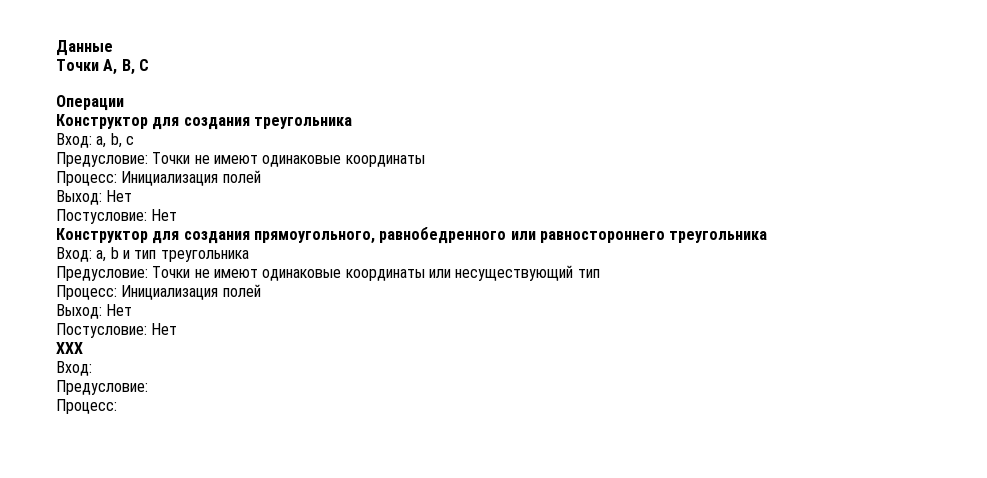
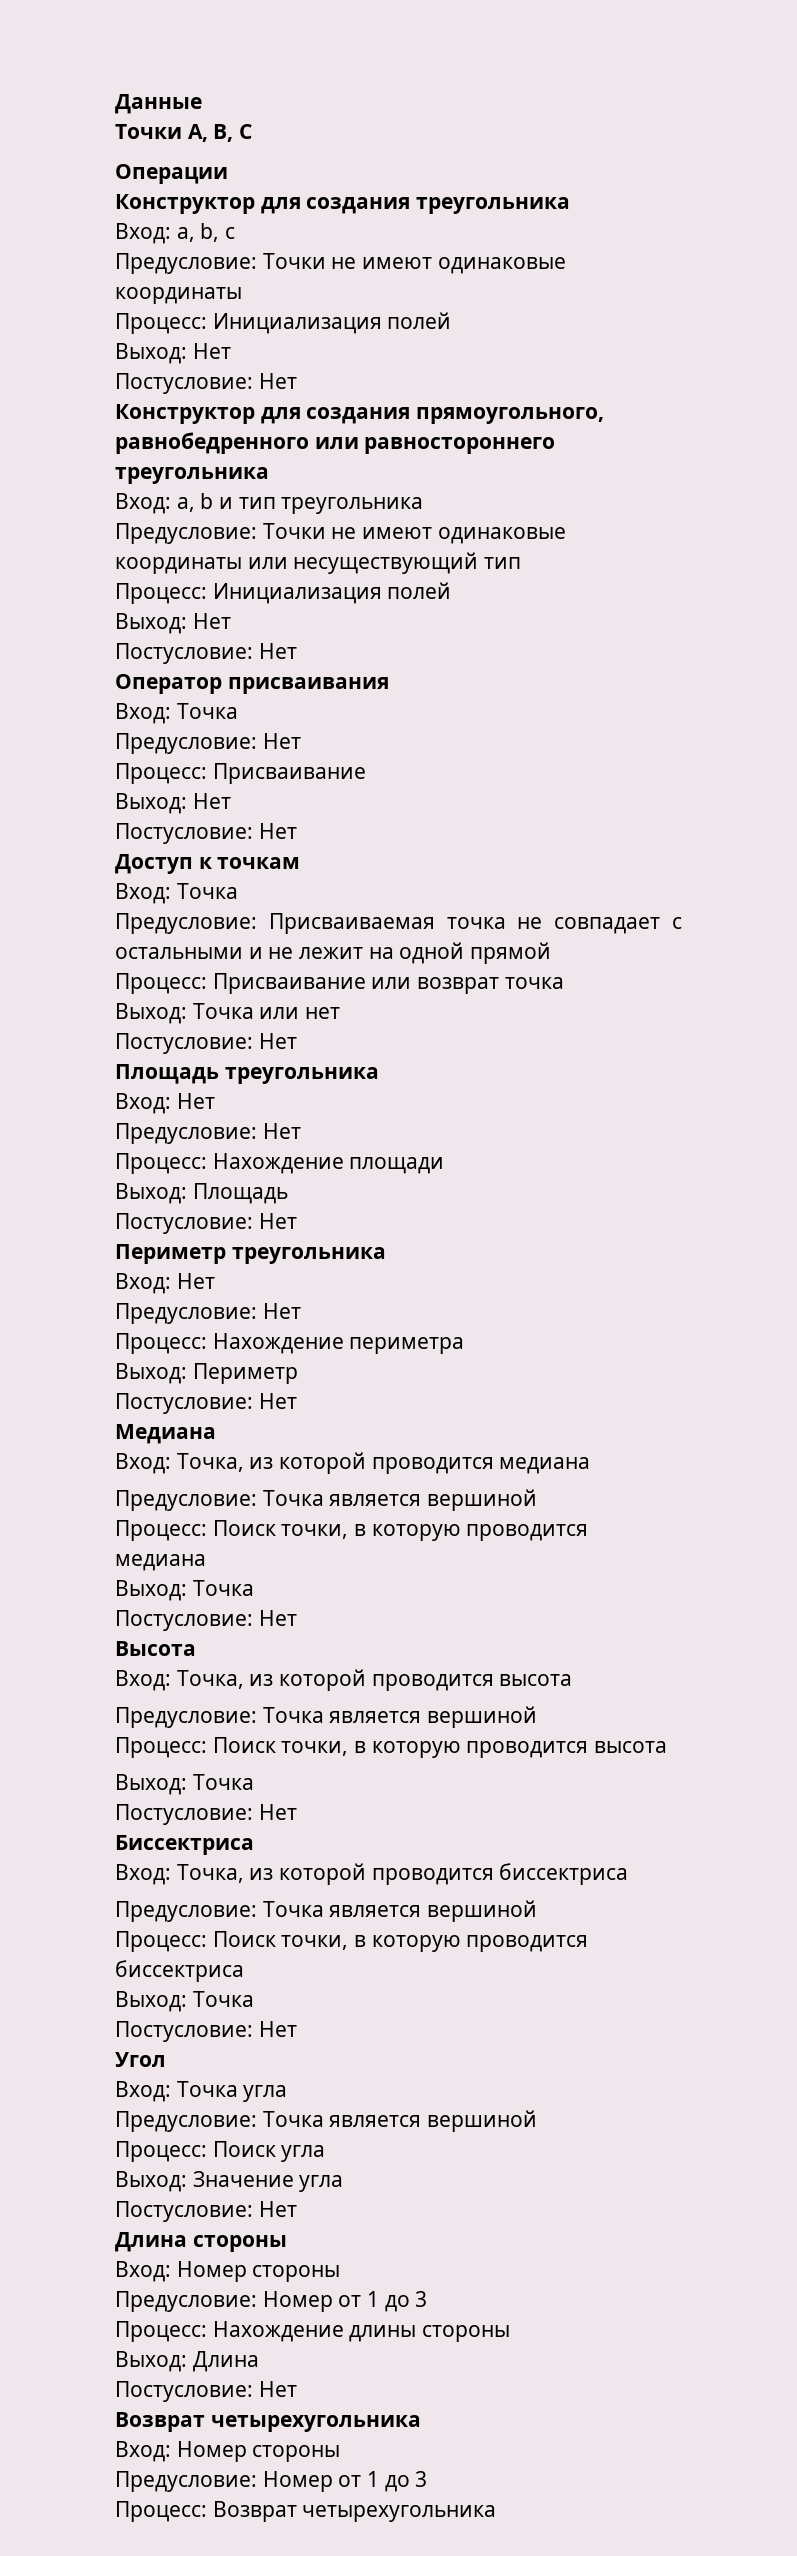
- ХХХ
- Вход:
- Предусловие:
- Процесс:
+ Оператор присваивания
+ Вход: Точка
+ Предусловие: Нет
+ Процесс: Присваивание
+ Выход: Нет
+ Постусловие: Нет
+ Доступ к точкам
+ Вход: Точка
+ Предусловие: Присваиваемая точка не совпадает с остальными и не лежит на одной прямой
+ Процесс: Присваивание или возврат точка
+ Выход: Точка или нет
+ Постусловие: Нет
+ Площадь треугольника
+ Вход: Нет
+ Предусловие: Нет
+ Процесс: Нахождение площади
+ Выход: Площадь
+ Постусловие: Нет
+ Периметр треугольника
+ Вход: Нет
+ Предусловие: Нет
+ Процесс: Нахождение периметра
+ Выход: Периметр
+ Постусловие: Нет
+ Медиана
+ Вход: Точка, из которой проводится медиана
+ Предусловие: Точка является вершиной
+ Процесс: Поиск точки, в которую проводится медиана
+ Выход: Точка
+ Постусловие: Нет
+ Высота
+ Вход: Точка, из которой проводится высота
+ Предусловие: Точка является вершиной
+ Процесс: Поиск точки, в которую проводится высота
+ Выход: Точка
+ Постусловие: Нет
+ Биссектриса
+ Вход: Точка, из которой проводится биссектриса
+ Предусловие: Точка является вершиной
+ Процесс: Поиск точки, в которую проводится биссектриса
+ Выход: Точка
+ Постусловие: Нет
+ Угол
+ Вход: Точка угла
+ Предусловие: Точка является вершиной
+ Процесс: Поиск угла
+ Выход: Значение угла
+ Постусловие: Нет
+ Длина стороны
+ Вход: Номер стороны
+ Предусловие: Номер от 1 до 3
+ Процесс: Нахождение длины стороны
+ Выход: Длина
+ Постусловие: Нет
+ Возврат четырехугольника
+ Вход: Номер стороны
+ Предусловие: Номер от 1 до 3
+ Процесс: Возврат четырехугольника

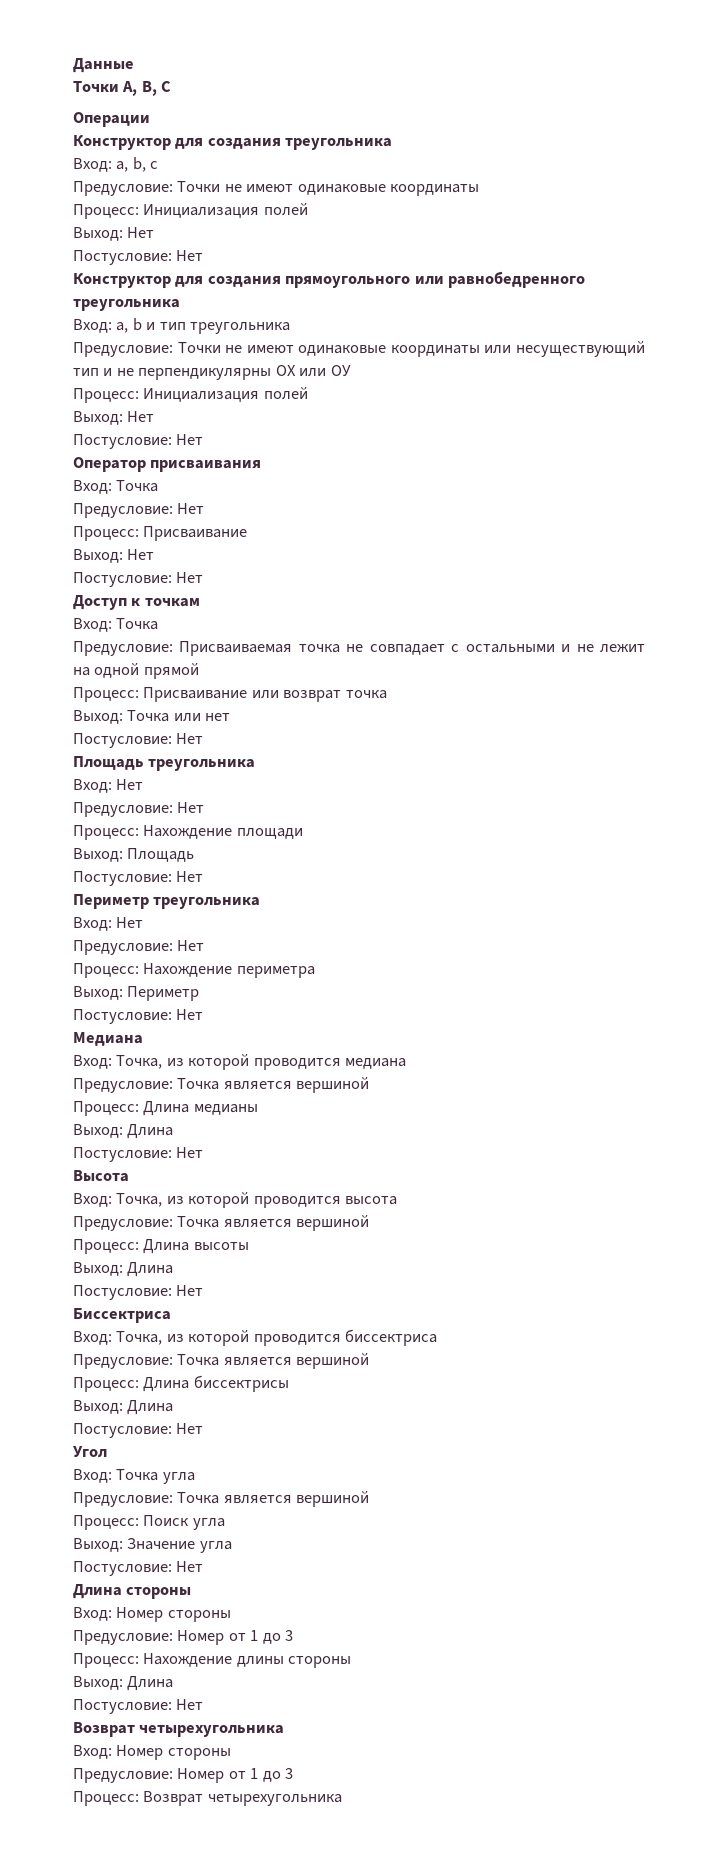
- Конструктор для создания прямоугольного, равнобедренного или равностороннего треугольника
+ Конструктор для создания прямоугольного или равнобедренного треугольника
- Предусловие: Точки не имеют одинаковые координаты или несуществующий тип
+ Предусловие: Точки не имеют одинаковые координаты или несуществующий тип и не перпендикулярны ОХ или ОУ
- Процесс: Поиск точки, в которую проводится медиана
- Выход: Точка
+ Процесс: Длина медианы
+ Выход: Длина
- Процесс: Поиск точки, в которую проводится высота
- Выход: Точка
+ Процесс: Длина высоты
+ Выход: Длина
- Процесс: Поиск точки, в которую проводится биссектриса
- Выход: Точка
+ Процесс: Длина биссектрисы
+ Выход: Длина

